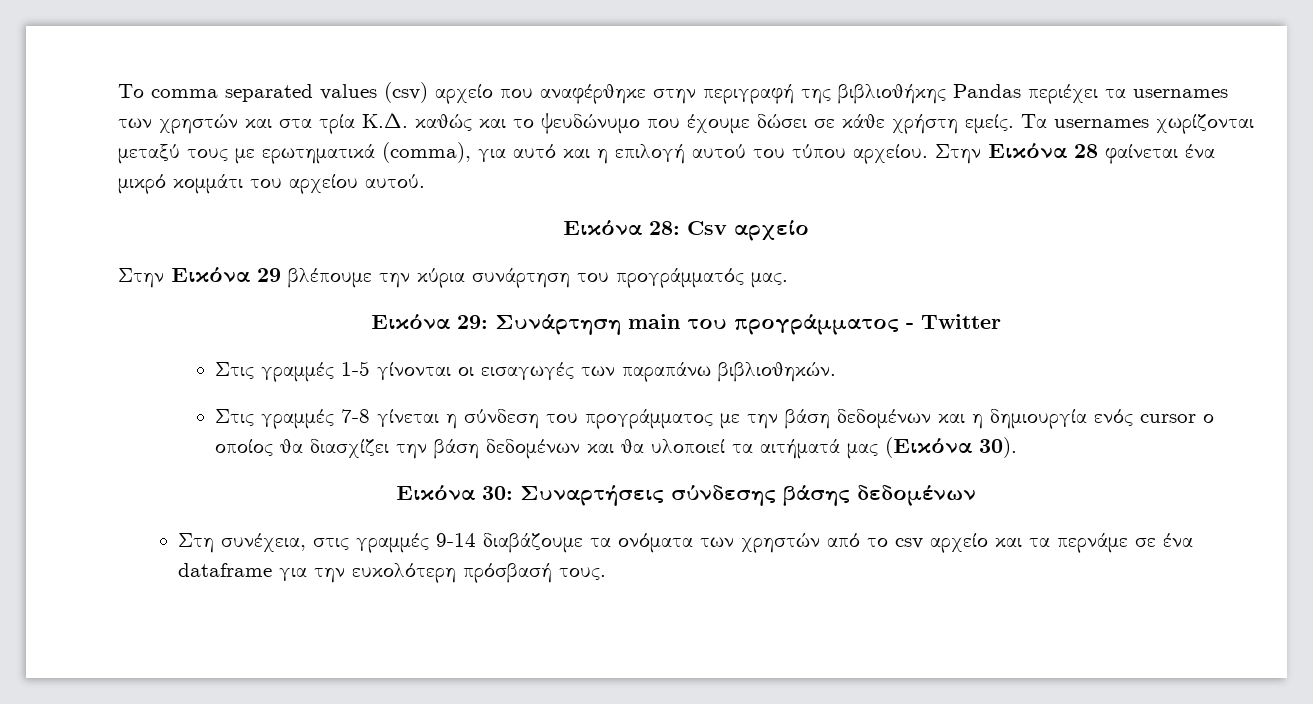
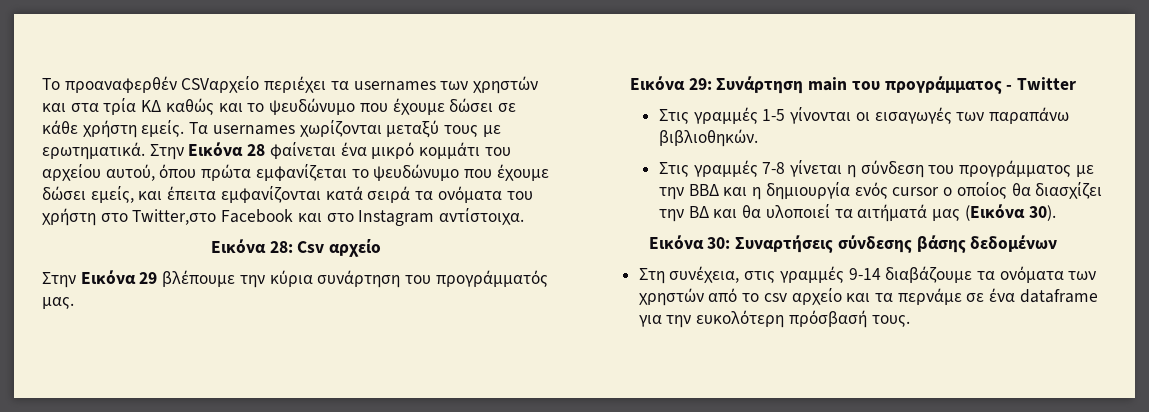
- Το comma separated values (csv) αρχείο που αναφέρθηκε στην περιγραφή της βιβλιοθήκης Pandas περιέχει τα usernames των χρηστών και στα τρία Κ.Δ. καθώς και το ψευδώνυμο που έχουμε δώσει σε κάθε χρήστη εμείς.
+ Το προαναφερθέν CSVαρχείο περιέχει τα usernames των χρηστών και στα τρία ΚΔ καθώς και το ψευδώνυμο που έχουμε δώσει σε κάθε χρήστη εμείς.
- Τα usernames χωρίζονται μεταξύ τους με ερωτηματικά (comma), για αυτό και η επιλογή αυτού του τύπου αρχείου.
+ Τα usernames χωρίζονται μεταξύ τους με ερωτηματικά.
- Στην Εικόνα 28 φαίνεται ένα μικρό κομμάτι του αρχείου αυτού.
+ Στην Εικόνα 28 φαίνεται ένα μικρό κομμάτι του αρχείου αυτού, όπου πρώτα εμφανίζεται το ψευδώνυμο που έχουμε δώσει εμείς, και έπειτα εμφανίζονται κατά σειρά τα ονόματα του χρήστη στο Twitter,στο Facebook και στο Instagram αντίστοιχα.
- Στις γραμμές 7-8 γίνεται η σύνδεση του προγράμματος με την βάση δεδομένων και η δημιουργία ενός cursor ο οποίος θα διασχίζει την βάση δεδομένων και θα υλοποιεί τα αιτήματά μας (Εικόνα 30).
+ Στις γραμμές 7-8 γίνεται η σύνδεση του προγράμματος με την ΒΒΔ και η δημιουργία ενός cursor ο οποίος θα διασχίζει την ΒΔ και θα υλοποιεί τα αιτήματά μας (Εικόνα 30).

